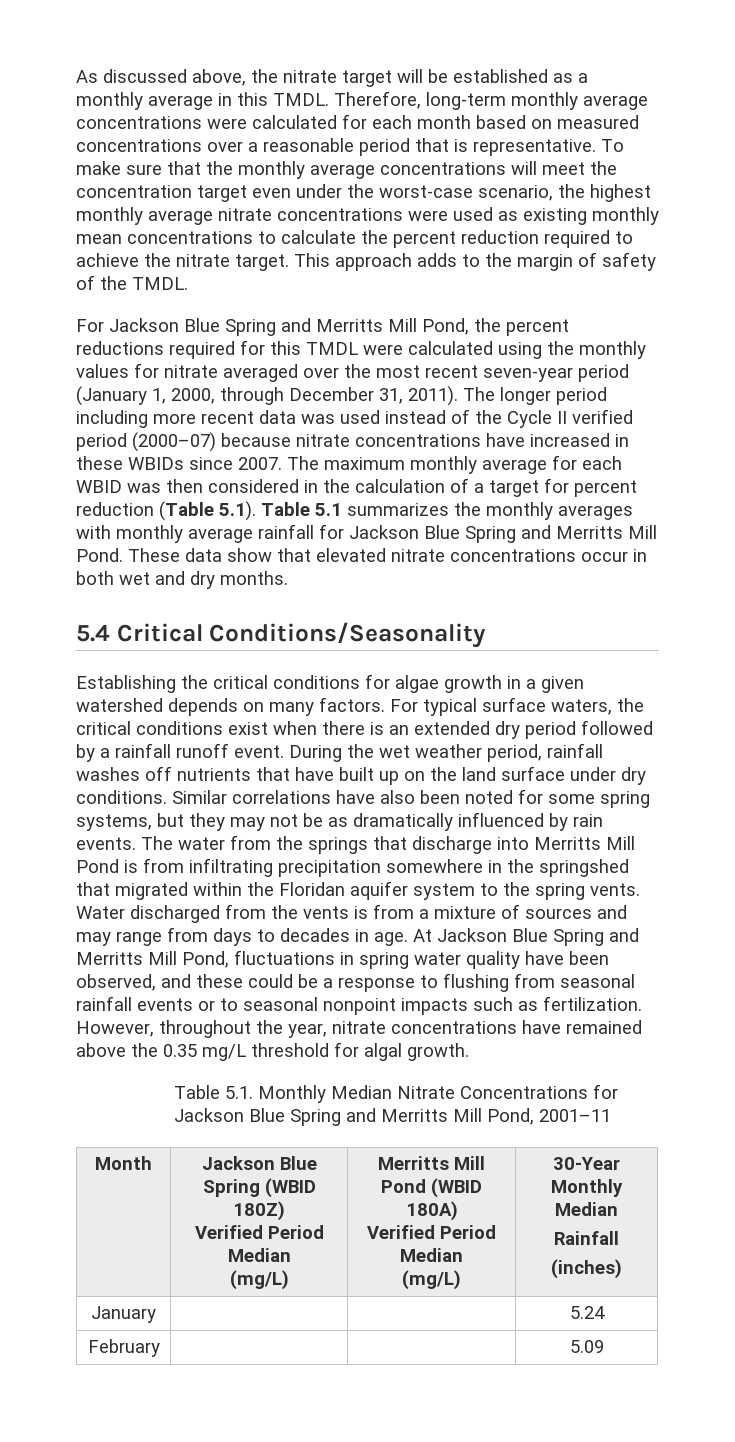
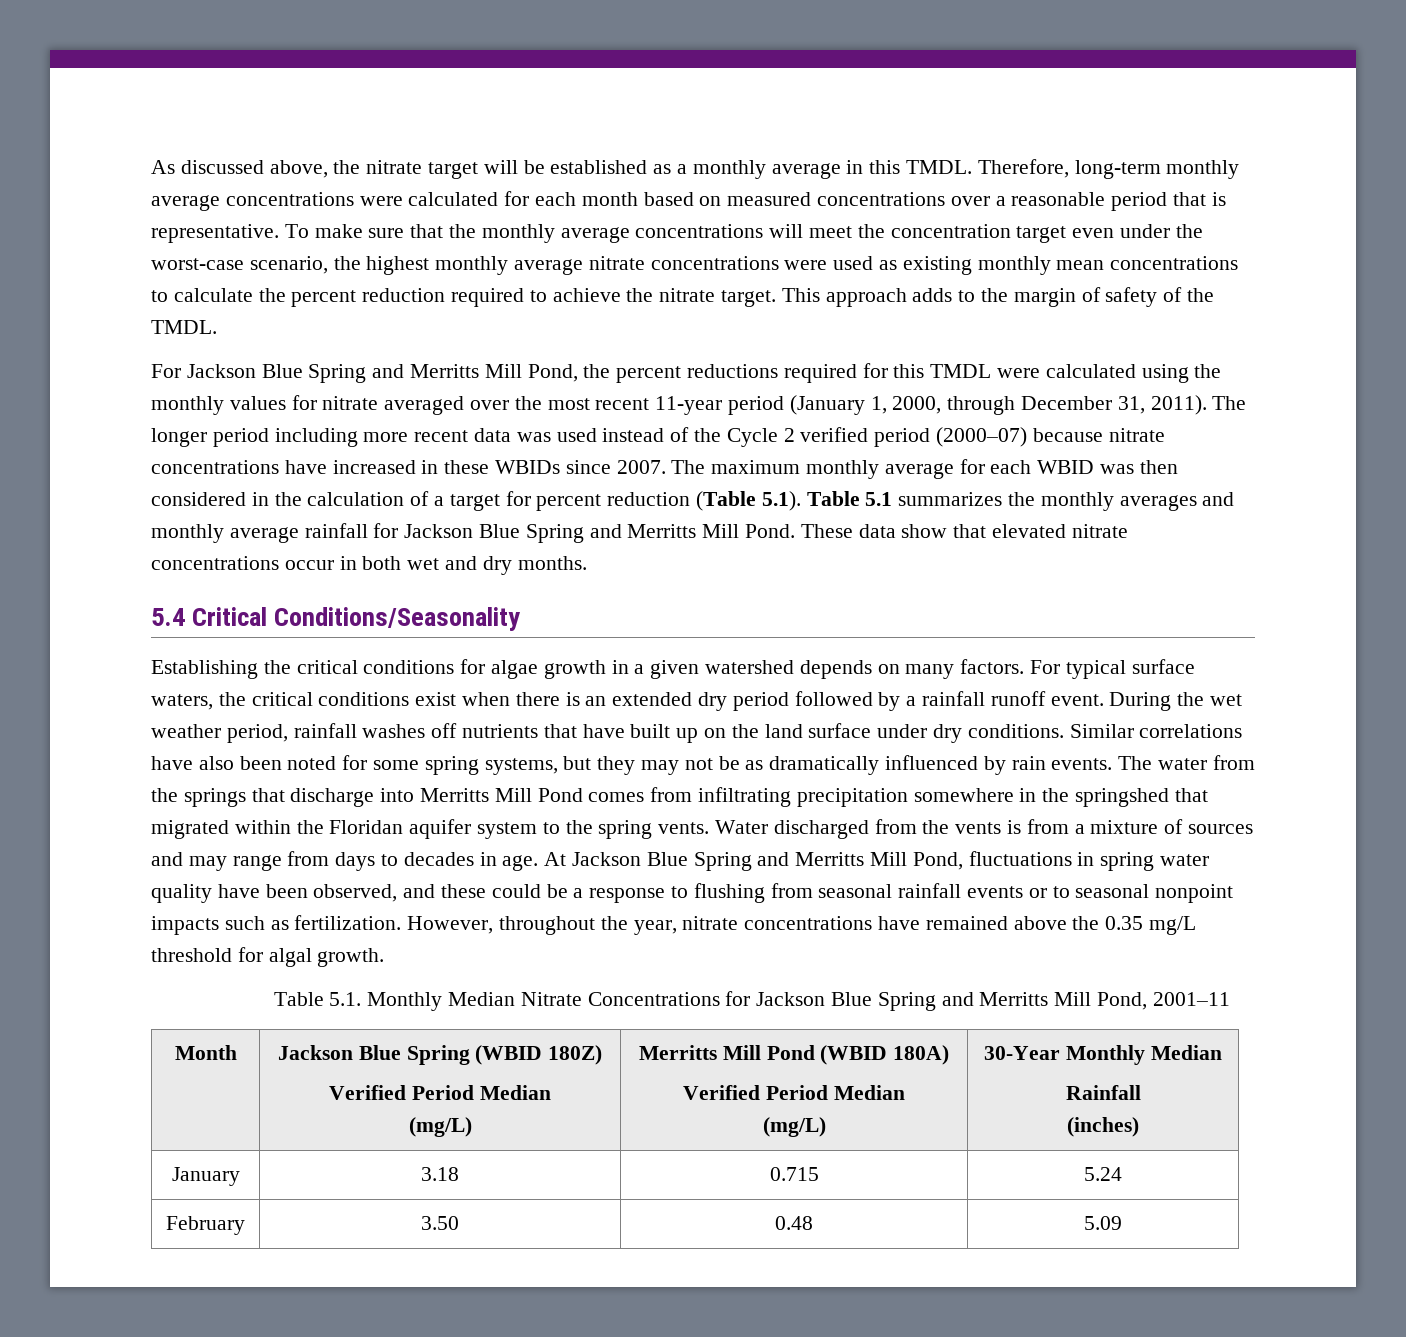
- For Jackson Blue Spring and Merritts Mill Pond, the percent reductions required for this TMDL were calculated using the monthly values for nitrate averaged over the most recent seven-year period (January 1, 2000, through December 31, 2011).
+ For Jackson Blue Spring and Merritts Mill Pond, the percent reductions required for this TMDL were calculated using the monthly values for nitrate averaged over the most recent 11-year period (January 1, 2000, through December 31, 2011).
- The longer period including more recent data was used instead of the Cycle II verified period (2000–07) because nitrate concentrations have increased in these WBIDs since 2007.
+ The longer period including more recent data was used instead of the Cycle 2 verified period (2000–07) because nitrate concentrations have increased in these WBIDs since 2007.
- The maximum monthly average for each WBID was then considered in the calculation of a target for percent reduction (Table 5.1). Table 5.1 summarizes the monthly averages with monthly average rainfall for Jackson Blue Spring and Merritts Mill Pond.
+ The maximum monthly average for each WBID was then considered in the calculation of a target for percent reduction (Table 5.1). Table 5.1 summarizes the monthly averages and monthly average rainfall for Jackson Blue Spring and Merritts Mill Pond.
- The water from the springs that discharge into Merritts Mill Pond is from infiltrating precipitation somewhere in the springshed that migrated within the Floridan aquifer system to the spring vents.
+ The water from the springs that discharge into Merritts Mill Pond comes from infiltrating precipitation somewhere in the springshed that migrated within the Floridan aquifer system to the spring vents.
- January | | | 5.24
+ January | 3.18 | 0.715 | 5.24
- February | | | 5.09
+ February | 3.50 | 0.48 | 5.09

